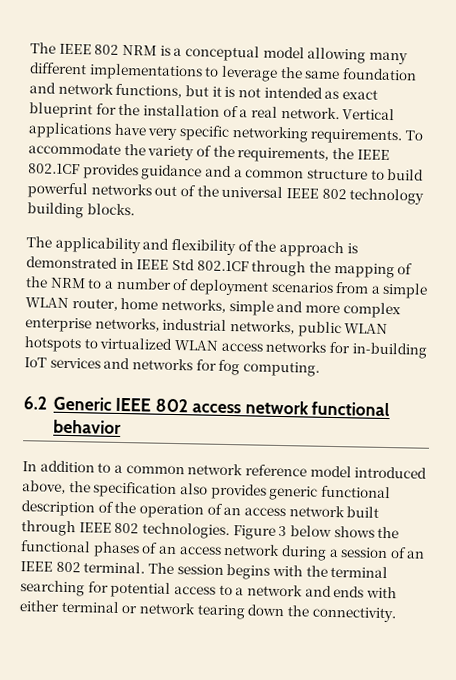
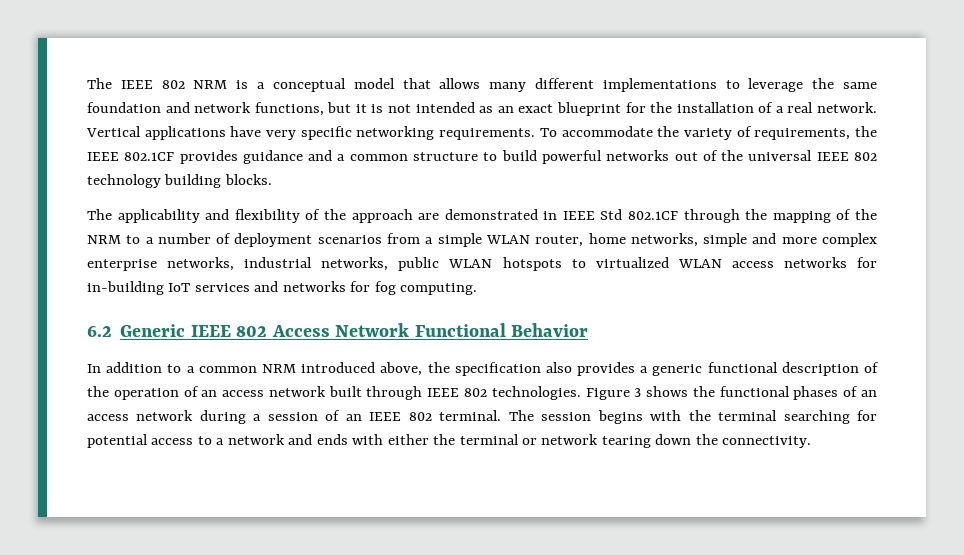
- The IEEE 802 NRM is a conceptual model allowing many different implementations to leverage the same foundation and network functions, but it is not intended as exact blueprint for the installation of a real network.
+ The IEEE 802 NRM is a conceptual model that allows many different implementations to leverage the same foundation and network functions, but it is not intended as an exact blueprint for the installation of a real network.
- To accommodate the variety of the requirements, the IEEE 802.1CF provides guidance and a common structure to build powerful networks out of the universal IEEE 802 technology building blocks.
+ To accommodate the variety of requirements, the IEEE 802.1CF provides guidance and a common structure to build powerful networks out of the universal IEEE 802 technology building blocks.
- The applicability and flexibility of the approach is demonstrated in IEEE Std 802.1CF through the mapping of the NRM to a number of deployment scenarios from a simple WLAN router, home networks, simple and more complex enterprise networks, industrial networks, public WLAN hotspots to virtualized WLAN access networks for in-building IoT services and networks for fog computing.
+ The applicability and flexibility of the approach are demonstrated in IEEE Std 802.1CF through the mapping of the NRM to a number of deployment scenarios from a simple WLAN router, home networks, simple and more complex enterprise networks, industrial networks, public WLAN hotspots to virtualized WLAN access networks for in-building IoT services and networks for fog computing.
- 6.2 Generic IEEE 802 access network functional behavior
+ 6.2 Generic IEEE 802 Access Network Functional Behavior
- In addition to a common network reference model introduced above, the specification also provides generic functional description of the operation of an access network built through IEEE 802 technologies.
+ In addition to a common NRM introduced above, the specification also provides a generic functional description of the operation of an access network built through IEEE 802 technologies.
- Figure 3 below shows the functional phases of an access network during a session of an IEEE 802 terminal.
+ Figure 3 shows the functional phases of an access network during a session of an IEEE 802 terminal.
- The session begins with the terminal searching for potential access to a network and ends with either terminal or network tearing down the connectivity.
+ The session begins with the terminal searching for potential access to a network and ends with either the terminal or network tearing down the connectivity.

